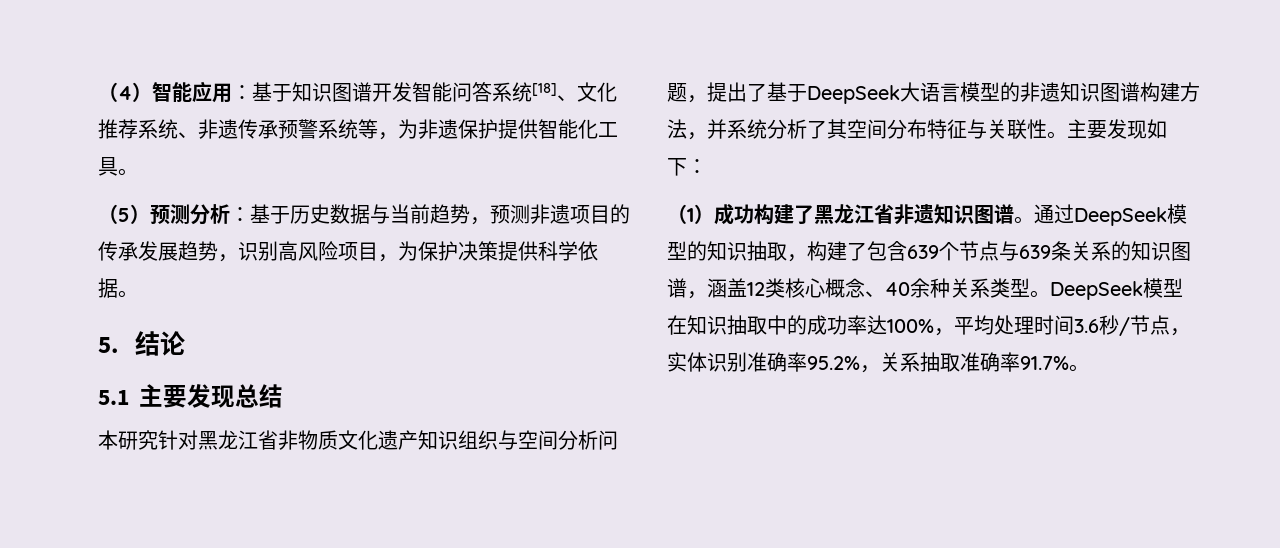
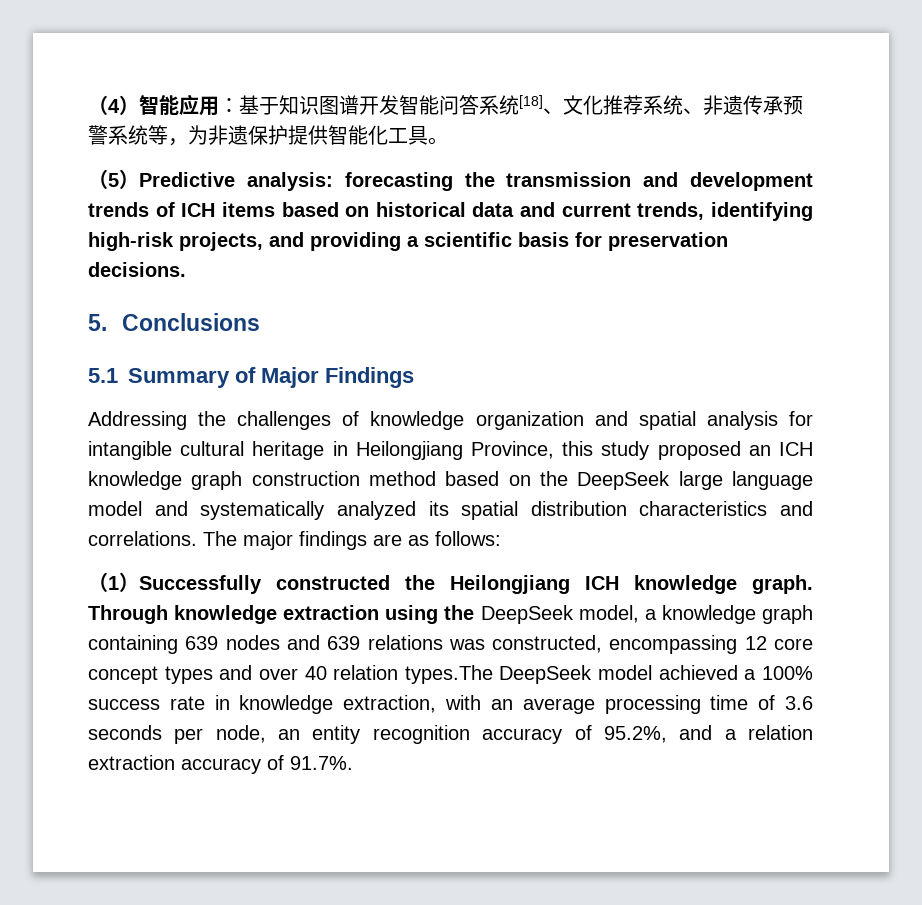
- （5）预测分析：基于历史数据与当前趋势，预测非遗项目的传承发展趋势，识别高风险项目，为保护决策提供科学依据。
+ （5）Predictive analysis: forecasting the transmission and development trends of ICH items based on historical data and current trends, identifying high-risk projects, and providing a scientific basis for preservation decisions.
- 5.结论
+ 5. Conclusions
- 5.1主要发现总结
- 本研究针对黑龙江省非物质文化遗产知识组织与空间分析问题，提出了基于DeepSeek大语言模型的非遗知识图谱构建方法，并系统分析了其空间分布特征与关联性。主要发现如下：
- （1）成功构建了黑龙江省非遗知识图谱。通过DeepSeek模型的知识抽取，构建了包含639个节点与639条关系的知识图谱，涵盖12类核心概念、40余种关系类型。DeepSeek模型在知识抽取中的成功率达100%，平均处理时间3.6秒/节点，实体识别准确率95.2%，关系抽取准确率91.7%。
+ 5.1 Summary of Major Findings
+ Addressing the challenges of knowledge organization and spatial analysis for intangible cultural heritage in Heilongjiang Province, this study proposed an ICH knowledge graph construction method based on the DeepSeek large language model and systematically analyzed its spatial distribution characteristics and correlations. The major findings are as follows:
+ （1）Successfully constructed the Heilongjiang ICH knowledge graph. Through knowledge extraction using the DeepSeek model, a knowledge graph containing 639 nodes and 639 relations was constructed, encompassing 12 core concept types and over 40 relation types.The DeepSeek model achieved a 100% success rate in knowledge extraction, with an average processing time of 3.6 seconds per node, an entity recognition accuracy of 95.2%, and a relation extraction accuracy of 91.7%.

